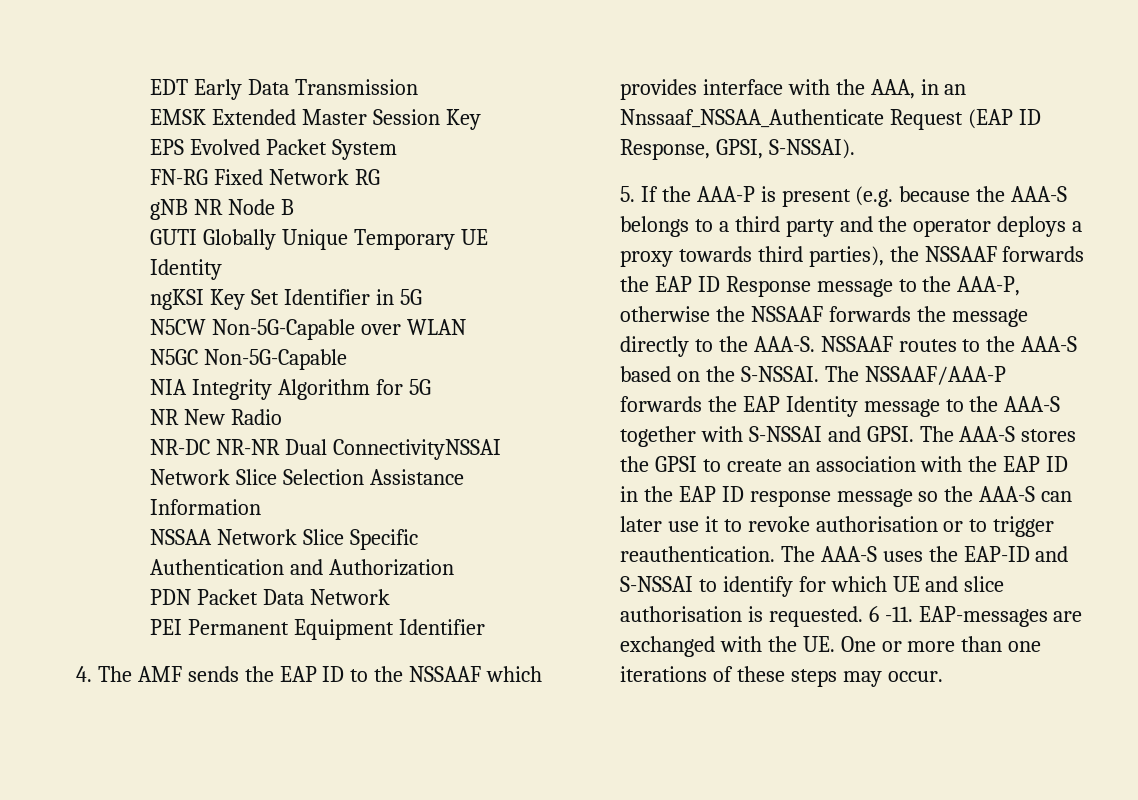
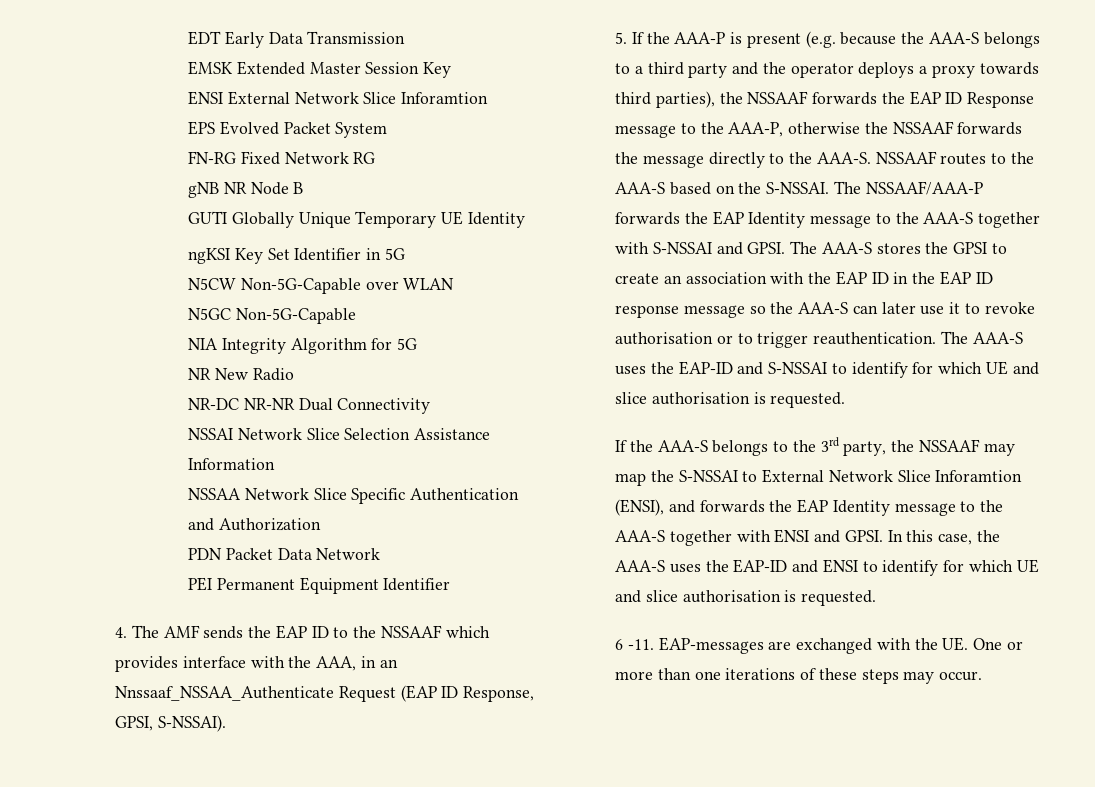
+ ENSI External Network Slice Inforamtion
- NR-DC NR-NR Dual ConnectivityNSSAI Network Slice Selection Assistance Information
+ NR-DC NR-NR Dual Connectivity
+ NSSAI Network Slice Selection Assistance Information
- The AAA-S uses the EAP-ID and S-NSSAI to identify for which UE and slice authorisation is requested. 6 -11.
+ The AAA-S uses the EAP-ID and S-NSSAI to identify for which UE and slice authorisation is requested.
+ If the AAA-S belongs to the 3rd party, the NSSAAF may map the S-NSSAI to External Network Slice Inforamtion (ENSI), and forwards the EAP Identity message to the AAA-S together with ENSI and GPSI. In this case, the AAA-S uses the EAP-ID and ENSI to identify for which UE and slice authorisation is requested.
+ 6 -11.

